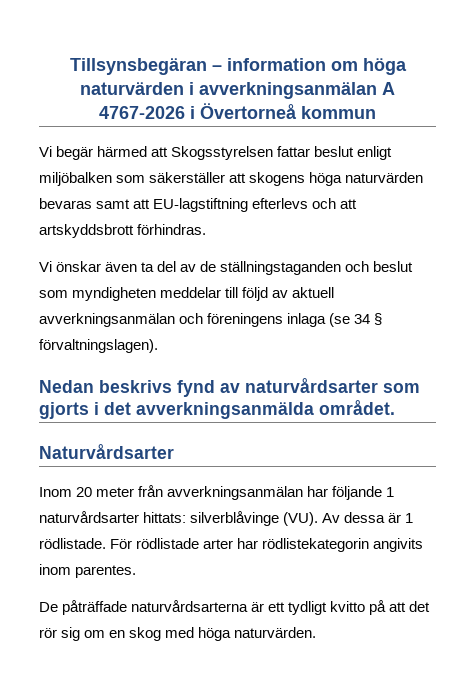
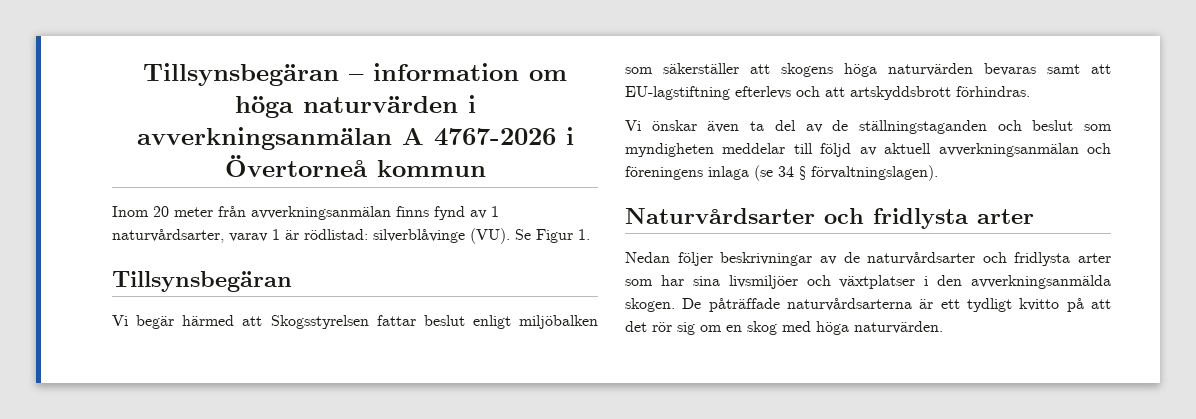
+ Inom 20 meter från avverkningsanmälan finns fynd av 1 naturvårdsarter, varav 1 är rödlistad: silverblåvinge (VU). Se Figur 1.
+ Tillsynsbegäran
- Nedan beskrivs fynd av naturvårdsarter som gjorts i det avverkningsanmälda området.
- Naturvårdsarter
- Inom 20 meter från avverkningsanmälan har följande 1 naturvårdsarter hittats: silverblåvinge (VU). Av dessa är 1 rödlistade. För rödlistade arter har rödlistekategorin angivits inom parentes.
- De påträffade naturvårdsarterna är ett tydligt kvitto på att det rör sig om en skog med höga naturvärden.
+ Naturvårdsarter och fridlysta arter
+ Nedan följer beskrivningar av de naturvårdsarter och fridlysta arter som har sina livsmiljöer och växtplatser i den avverkningsanmälda skogen. De påträffade naturvårdsarterna är ett tydligt kvitto på att det rör sig om en skog med höga naturvärden.

